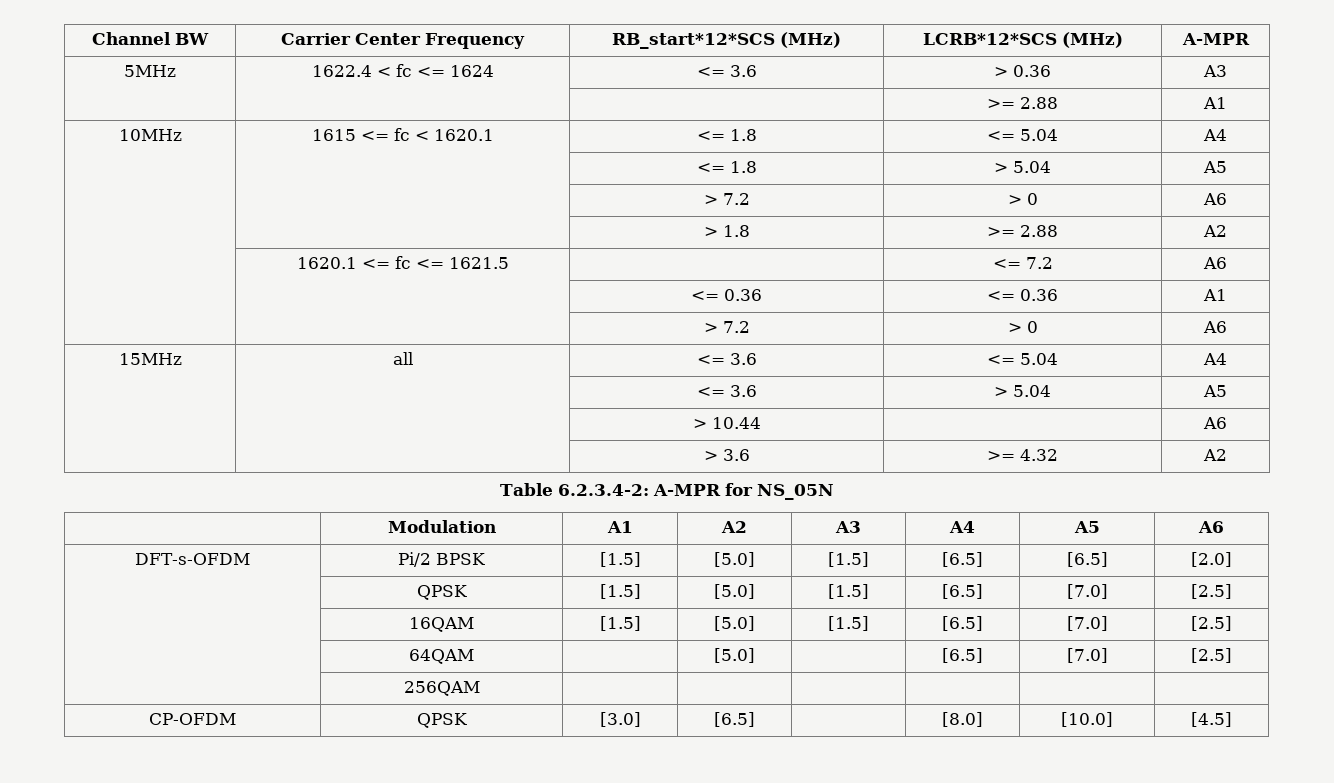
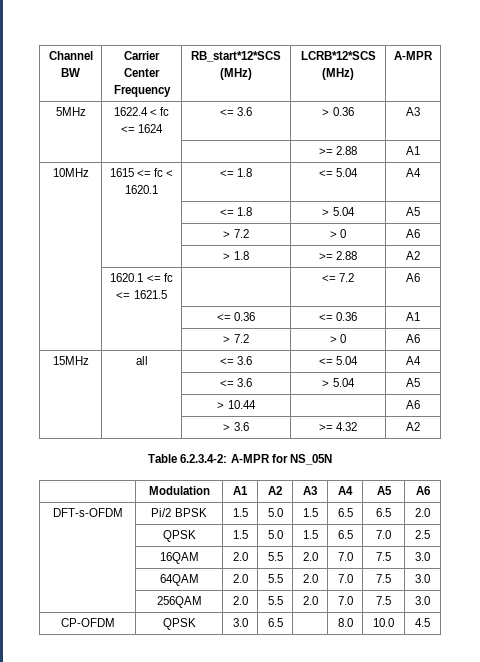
- DFT-s-OFDM | Pi/2 BPSK | [1.5] | [5.0] | [1.5] | [6.5] | [6.5] | [2.0]
- | QPSK | [1.5] | [5.0] | [1.5] | [6.5] | [7.0] | [2.5]
- | 16QAM | [1.5] | [5.0] | [1.5] | [6.5] | [7.0] | [2.5]
- | 64QAM | | [5.0] | | [6.5] | [7.0] | [2.5]
- | 256QAM | | | | | |
- CP-OFDM | QPSK | [3.0] | [6.5] | | [8.0] | [10.0] | [4.5]
+ DFT-s-OFDM | Pi/2 BPSK | 1.5 | 5.0 | 1.5 | 6.5 | 6.5 | 2.0
+ | QPSK | 1.5 | 5.0 | 1.5 | 6.5 | 7.0 | 2.5
+ | 16QAM | 2.0 | 5.5 | 2.0 | 7.0 | 7.5 | 3.0
+ | 64QAM | 2.0 | 5.5 | 2.0 | 7.0 | 7.5 | 3.0
+ | 256QAM | 2.0 | 5.5 | 2.0 | 7.0 | 7.5 | 3.0
+ CP-OFDM | QPSK | 3.0 | 6.5 | | 8.0 | 10.0 | 4.5

